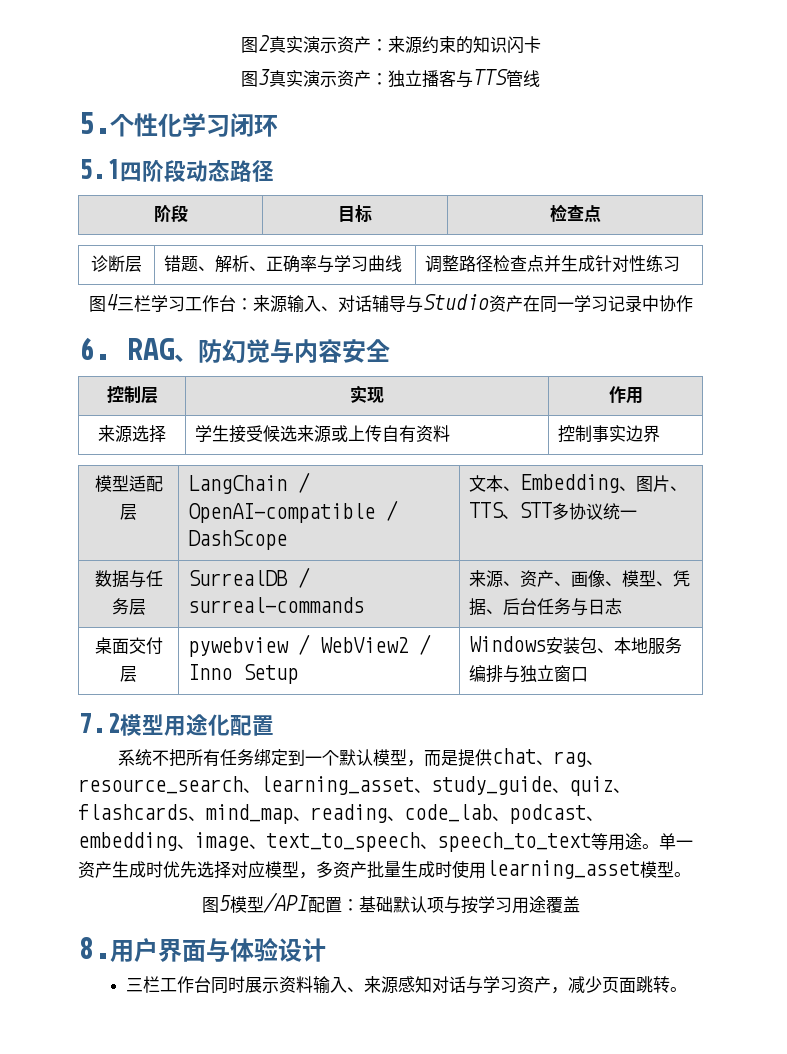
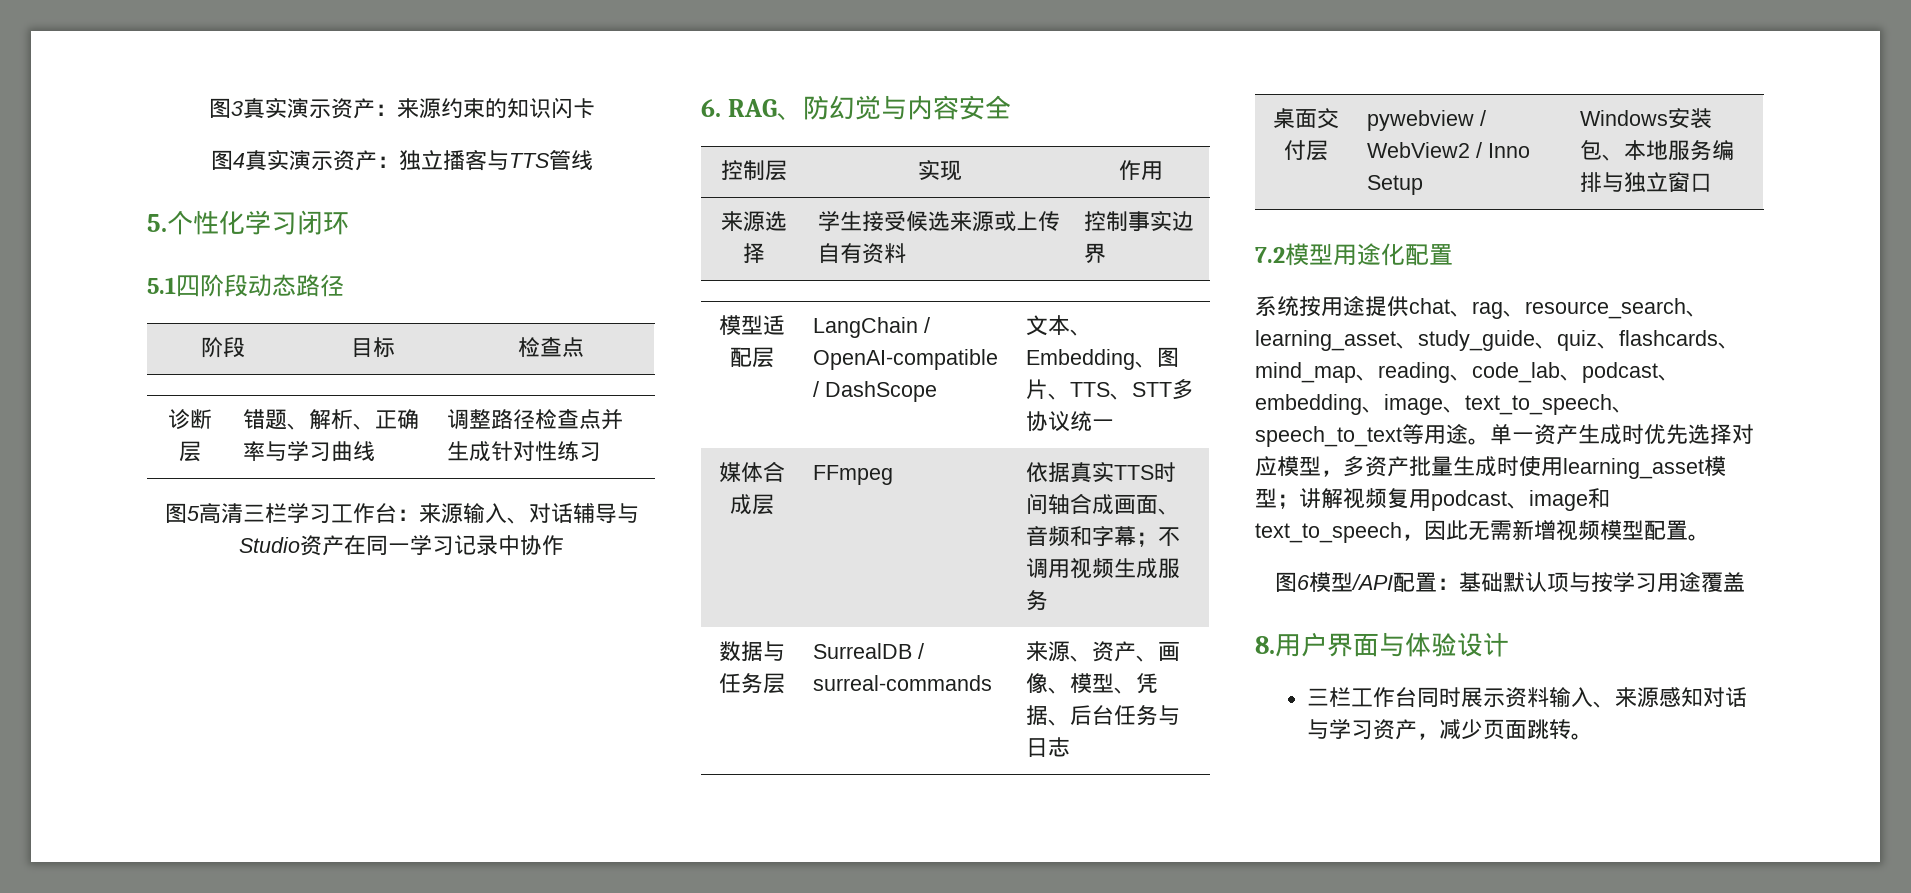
- 图2真实演示资产：来源约束的知识闪卡
+ 图3真实演示资产：来源约束的知识闪卡
- 图3真实演示资产：独立播客与TTS管线
+ 图4真实演示资产：独立播客与TTS管线
- 图4三栏学习工作台：来源输入、对话辅导与Studio资产在同一学习记录中协作
+ 图5高清三栏学习工作台：来源输入、对话辅导与Studio资产在同一学习记录中协作
+ 媒体合成层 | FFmpeg | 依据真实TTS时间轴合成画面、音频和字幕；不调用视频生成服务
- 系统不把所有任务绑定到一个默认模型，而是提供chat、rag、resource_search、learning_asset、study_guide、quiz、flashcards、mind_map、reading、code_lab、podcast、embedding、image、text_to_speech、speech_to_text等用途。
+ 系统按用途提供chat、rag、resource_search、learning_asset、study_guide、quiz、flashcards、mind_map、reading、code_lab、podcast、embedding、image、text_to_speech、speech_to_text等用途。
- 单一资产生成时优先选择对应模型，多资产批量生成时使用learning_asset模型。
+ 单一资产生成时优先选择对应模型，多资产批量生成时使用learning_asset模型；讲解视频复用podcast、image和text_to_speech，因此无需新增视频模型配置。
- 图5模型/API配置：基础默认项与按学习用途覆盖
+ 图6模型/API配置：基础默认项与按学习用途覆盖

